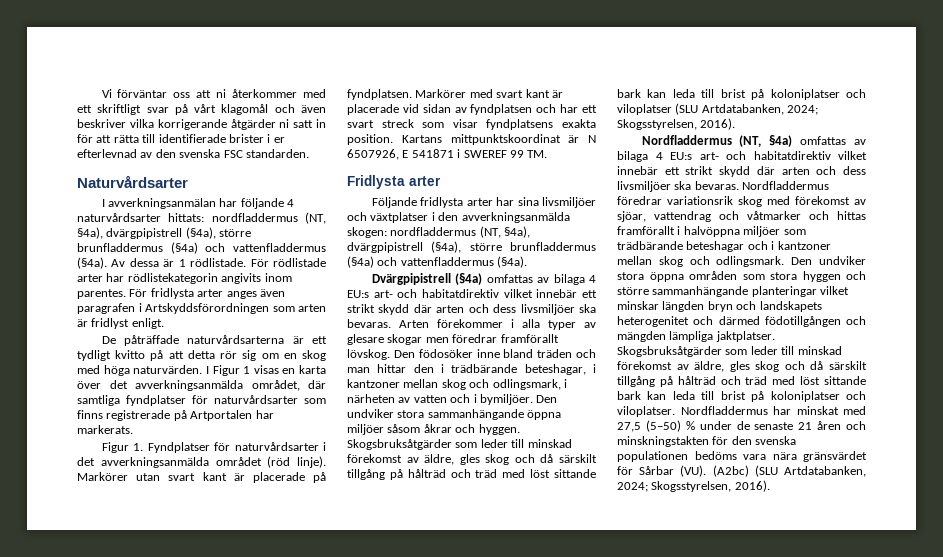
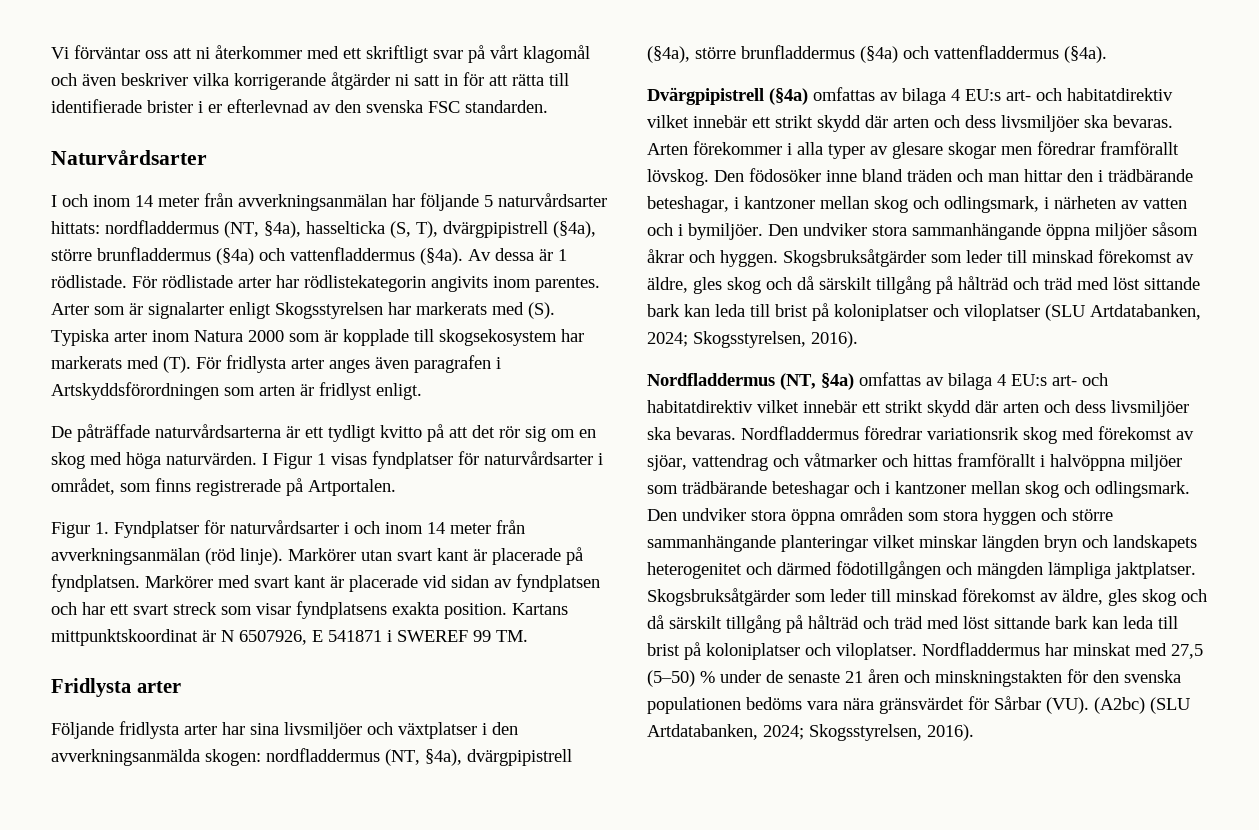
- I avverkningsanmälan har följande 4 naturvårdsarter hittats: nordfladdermus (NT, §4a), dvärgpipistrell (§4a), större brunfladdermus (§4a) och vattenfladdermus (§4a).
+ I och inom 14 meter från avverkningsanmälan har följande 5 naturvårdsarter hittats: nordfladdermus (NT, §4a), hasselticka (S, T), dvärgpipistrell (§4a), större brunfladdermus (§4a) och vattenfladdermus (§4a).
- För fridlysta arter anges även paragrafen i Artskyddsförordningen som arten är fridlyst enligt.
+ Arter som är signalarter enligt Skogsstyrelsen har markerats med (S). Typiska arter inom Natura 2000 som är kopplade till skogsekosystem har markerats med (T). För fridlysta arter anges även paragrafen i Artskyddsförordningen som arten är fridlyst enligt.
- De påträffade naturvårdsarterna är ett tydligt kvitto på att detta rör sig om en skog med höga naturvärden.
+ De påträffade naturvårdsarterna är ett tydligt kvitto på att det rör sig om en skog med höga naturvärden.
- I Figur 1 visas en karta över det avverkningsanmälda området, där samtliga fyndplatser för naturvårdsarter som finns registrerade på Artportalen har markerats.
+ I Figur 1 visas fyndplatser för naturvårdsarter i området, som finns registrerade på Artportalen.
- Figur 1. Fyndplatser för naturvårdsarter i det avverkningsanmälda området (röd linje).
+ Figur 1. Fyndplatser för naturvårdsarter i och inom 14 meter från avverkningsanmälan (röd linje).

